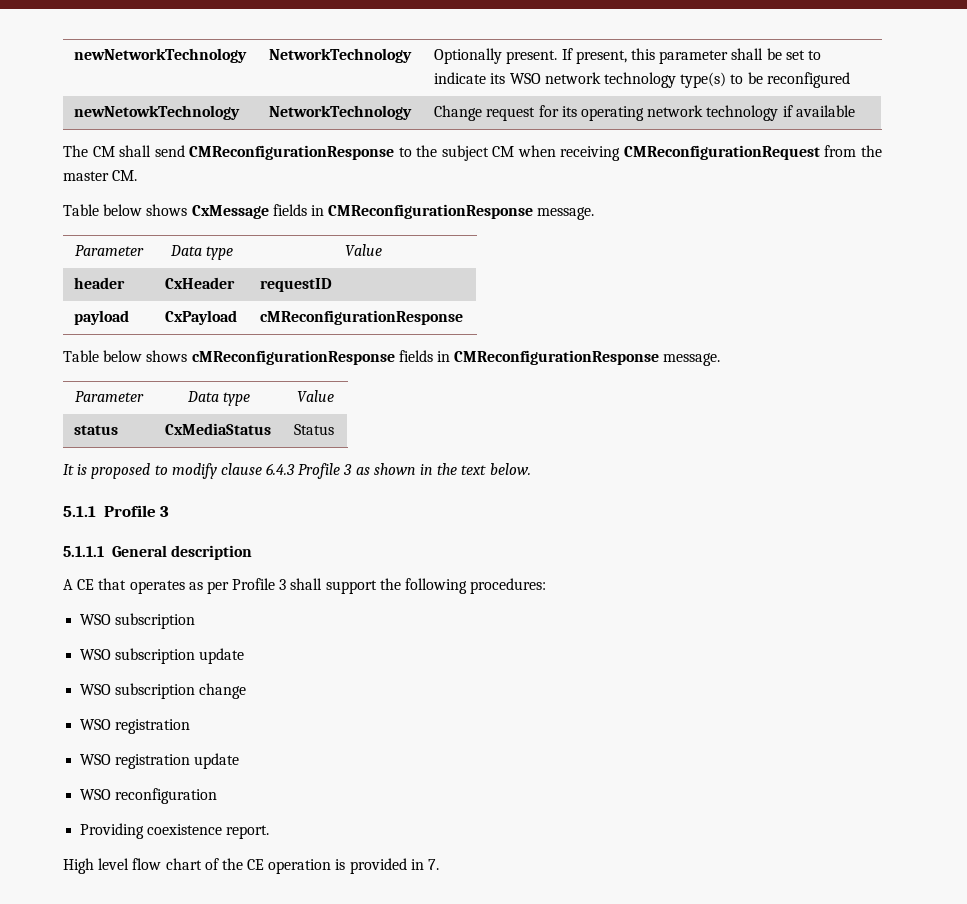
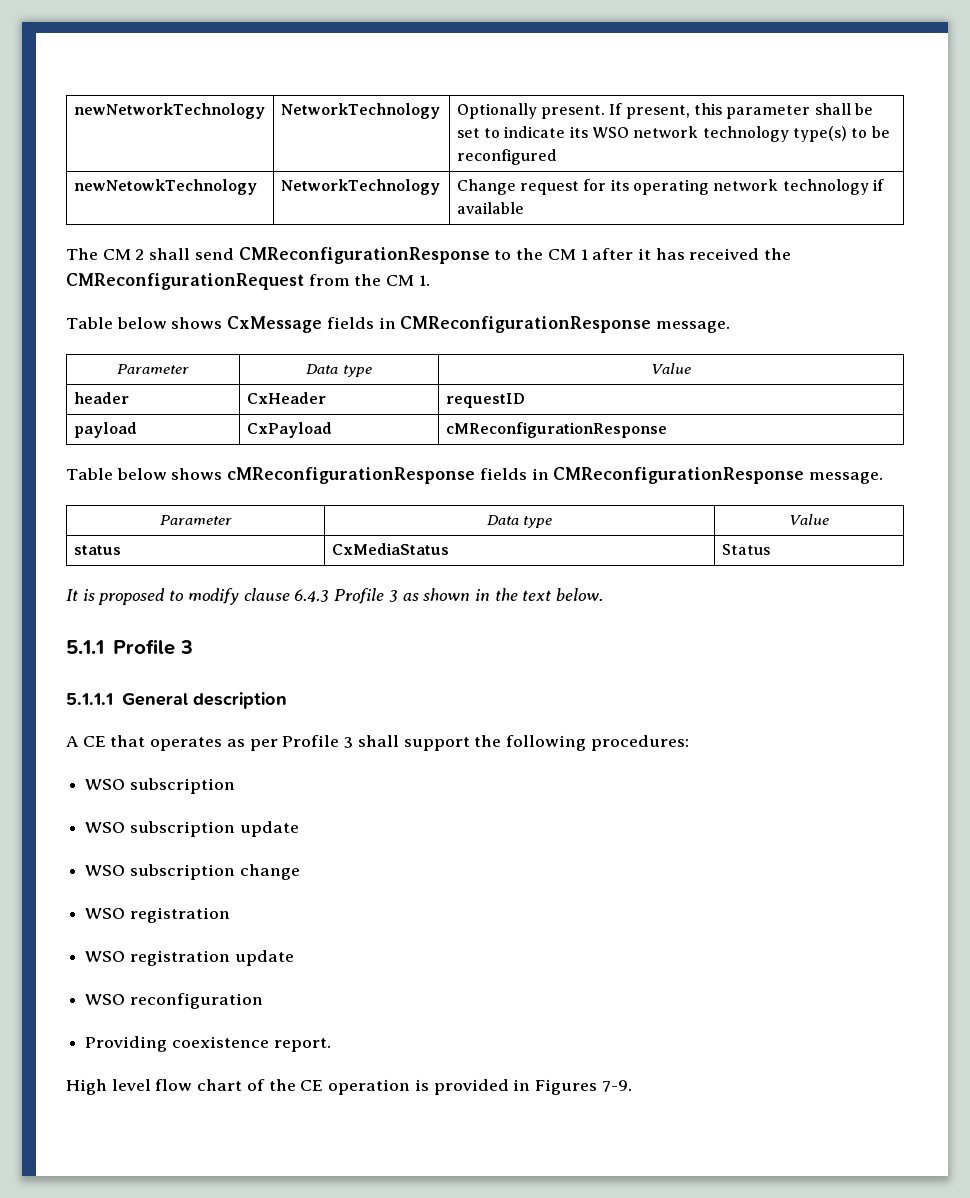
- The CM shall send CMReconfigurationResponse to the subject CM when receiving CMReconfigurationRequest from the master CM.
+ The CM 2 shall send CMReconfigurationResponse to the CM 1 after it has received the CMReconfigurationRequest from the CM 1.
- High level flow chart of the CE operation is provided in 7.
+ High level flow chart of the CE operation is provided in Figures 7-9.

